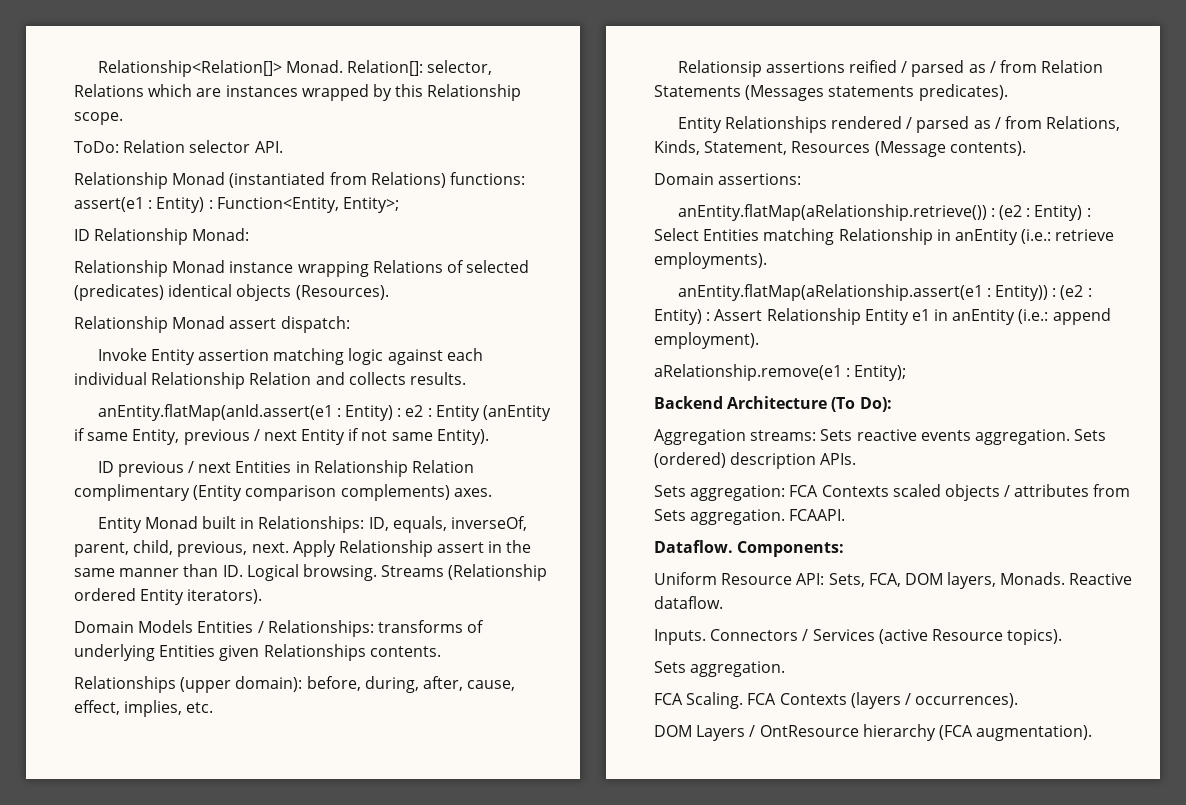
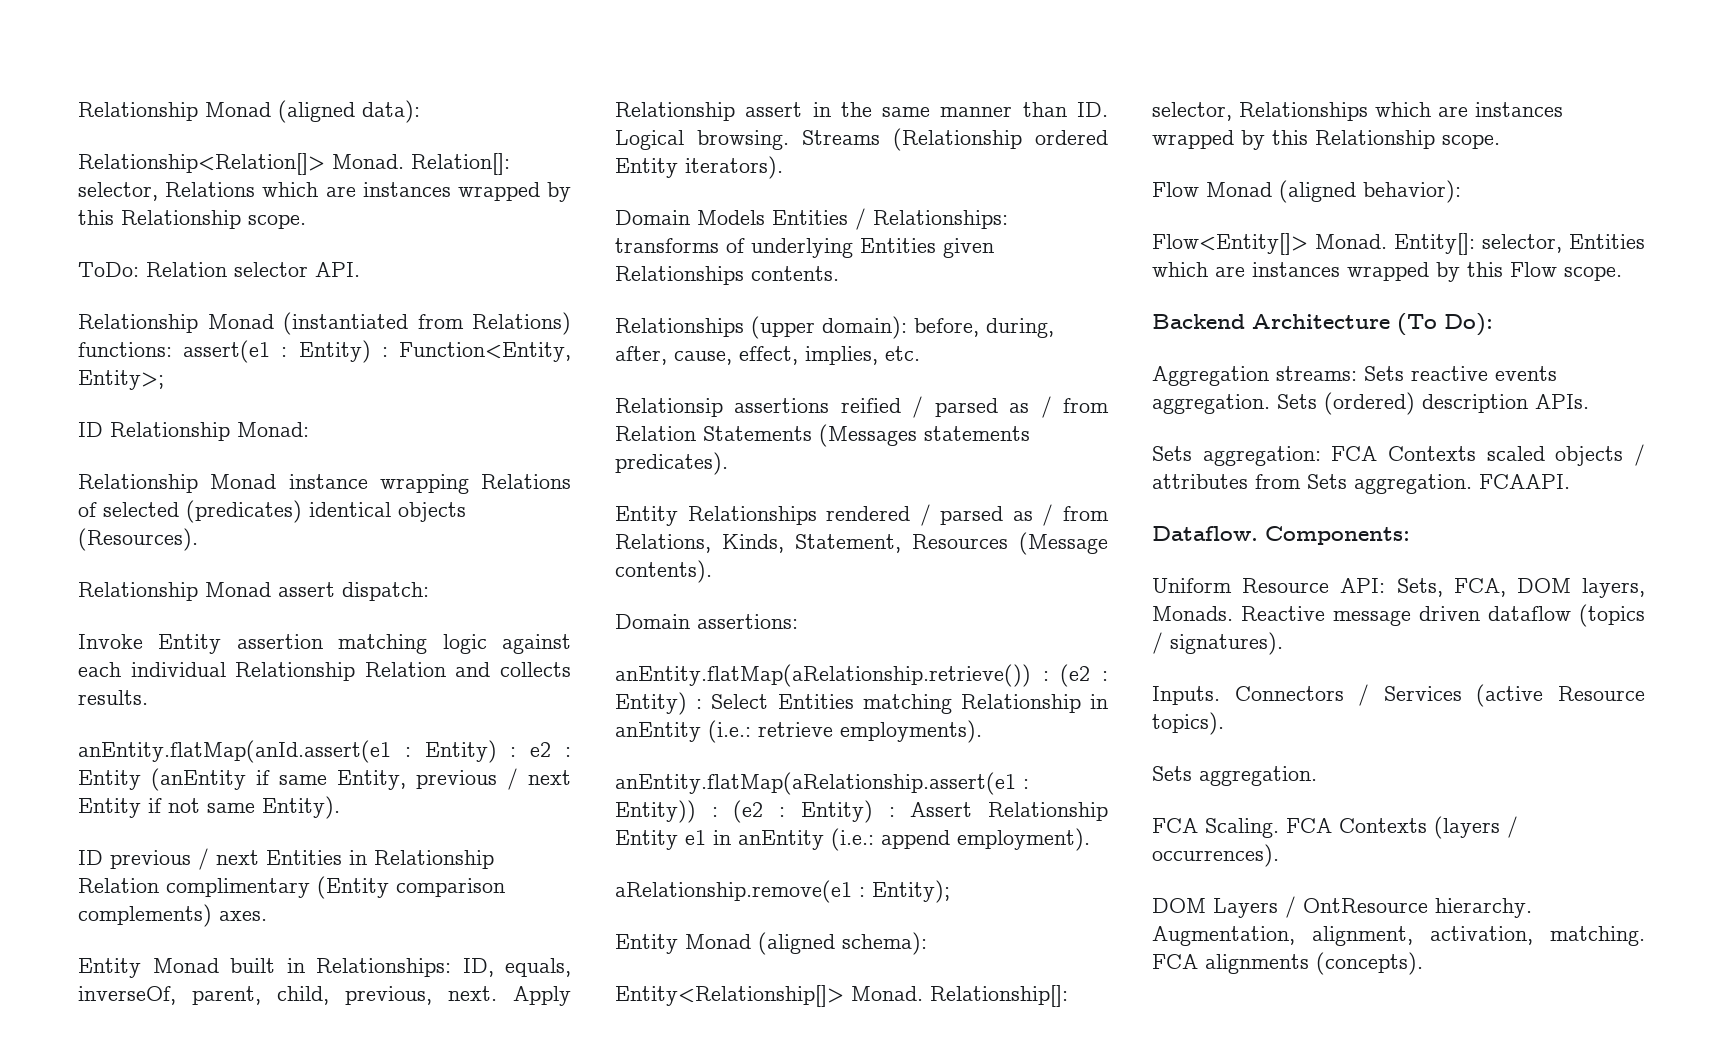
+ Relationship Monad (aligned data):
+ Entity Monad (aligned schema):
+ Entity<Relationship[]> Monad. Relationship[]: selector, Relationships which are instances wrapped by this Relationship scope.
+ Flow Monad (aligned behavior):
+ Flow<Entity[]> Monad. Entity[]: selector, Entities which are instances wrapped by this Flow scope.
- Reactive dataflow.
+ Reactive message driven dataflow (topics / signatures).
- DOM Layers / OntResource hierarchy (FCA augmentation).
+ DOM Layers / OntResource hierarchy. Augmentation, alignment, activation, matching. FCA alignments (concepts).

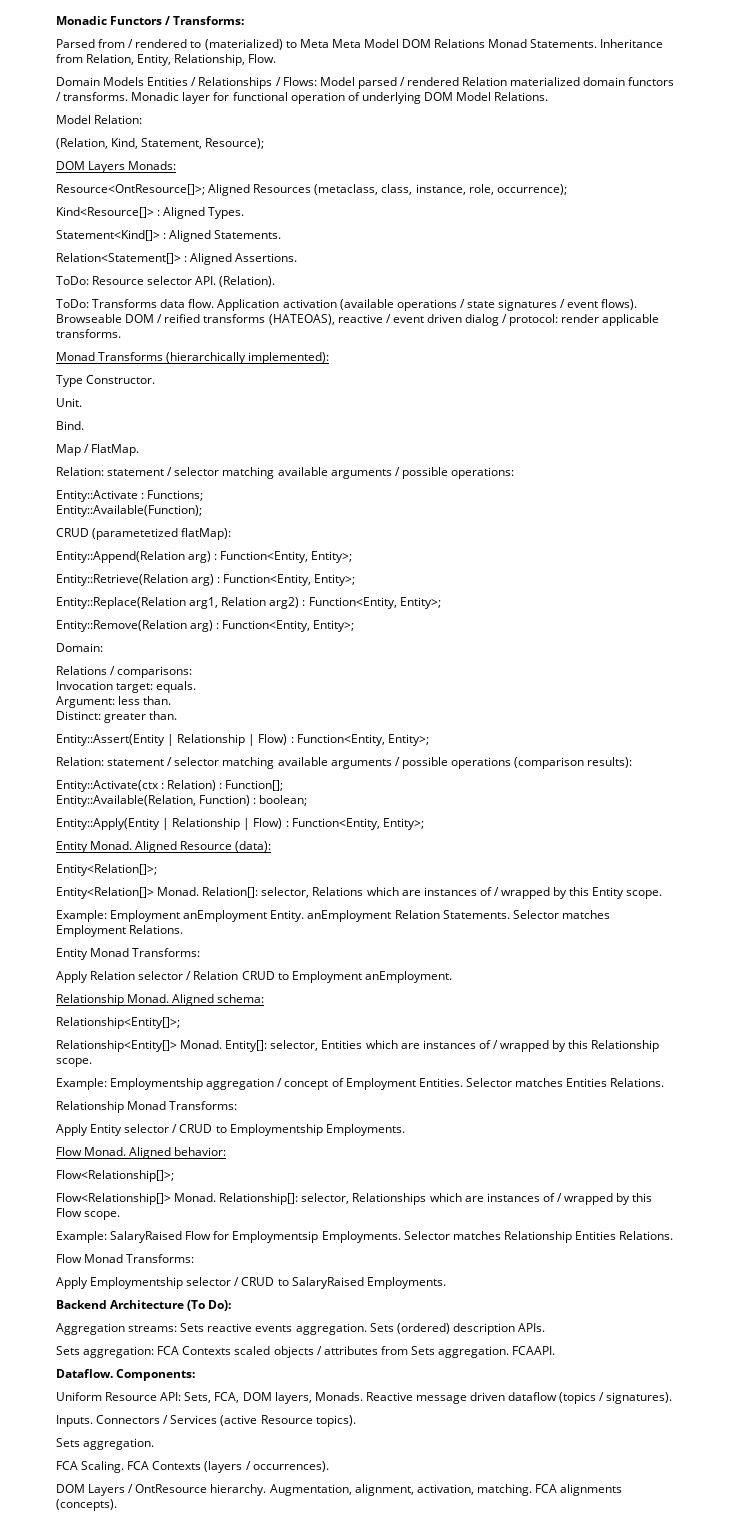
- Relationship Monad (aligned data):
- Relationship<Relation[]> Monad.
+ Monadic Functors / Transforms:
+ Parsed from / rendered to (materialized) to Meta Meta Model DOM Relations Monad Statements. Inheritance from Relation, Entity, Relationship, Flow.
+ Domain Models Entities / Relationships / Flows: Model parsed / rendered Relation materialized domain functors / transforms. Monadic layer for functional operation of underlying DOM Model Relations.
+ Model Relation:
+ (Relation, Kind, Statement, Resource);
+ DOM Layers Monads:
+ Resource<OntResource[]>; Aligned Resources (metaclass, class, instance, role, occurrence);
+ Kind<Resource[]> : Aligned Types.
+ Statement<Kind[]> : Aligned Statements.
+ Relation<Statement[]> : Aligned Assertions.
+ ToDo: Resource selector API. (Relation).
+ ToDo: Transforms data flow. Application activation (available operations / state signatures / event flows). Browseable DOM / reified transforms (HATEOAS), reactive / event driven dialog / protocol: render applicable transforms.
+ Monad Transforms (hierarchically implemented):
+ Type Constructor.
+ Unit.
+ Bind.
+ Map / FlatMap.
+ Relation: statement / selector matching available arguments / possible operations:
+ Entity::Activate : Functions;
+ Entity::Available(Function);
+ CRUD (parametetized flatMap):
+ Entity::Append(Relation arg) : Function<Entity, Entity>;
+ Entity::Retrieve(Relation arg) : Function<Entity, Entity>;
+ Entity::Replace(Relation arg1, Relation arg2) : Function<Entity, Entity>;
+ Entity::Remove(Relation arg) : Function<Entity, Entity>;
+ Domain:
+ Relations / comparisons:
+ Invocation target: equals.
+ Argument: less than.
+ Distinct: greater than.
+ Entity::Assert(Entity | Relationship | Flow) : Function<Entity, Entity>;
+ Relation: statement / selector matching available arguments / possible operations (comparison results):
+ Entity::Activate(ctx : Relation) : Function[];
+ Entity::Available(Relation, Function) : boolean;
+ Entity::Apply(Entity | Relationship | Flow) : Function<Entity, Entity>;
+ Entity Monad. Aligned Resource (data):
+ Entity<Relation[]>;
+ Entity<Relation[]> Monad.
- Relation[]: selector, Relations which are instances wrapped by this Relationship scope.
- ToDo: Relation selector API.
- Relationship Monad (instantiated from Relations) functions: assert(e1 : Entity) : Function<Entity, Entity>;
- ID Relationship Monad:
- Relationship Monad instance wrapping Relations of selected (predicates) identical objects (Resources).
- Relationship Monad assert dispatch:
- Invoke Entity assertion matching logic against each individual Relationship Relation and collects results.
- anEntity.flatMap(anId.assert(e1 : Entity) : e2 : Entity (anEntity if same Entity, previous / next Entity if not same Entity).
- ID previous / next Entities in Relationship Relation complimentary (Entity comparison complements) axes.
- Entity Monad built in Relationships: ID, equals, inverseOf, parent, child, previous, next. Apply Relationship assert in the same manner than ID. Logical browsing. Streams (Relationship ordered Entity iterators).
- Domain Models Entities / Relationships: transforms of underlying Entities given Relationships contents.
- Relationships (upper domain): before, during, after, cause, effect, implies, etc.
- Relationsip assertions reified / parsed as / from Relation Statements (Messages statements predicates).
- Entity Relationships rendered / parsed as / from Relations, Kinds, Statement, Resources (Message contents).
- Domain assertions:
- anEntity.flatMap(aRelationship.retrieve()) : (e2 : Entity) : Select Entities matching Relationship in anEntity (i.e.: retrieve employments).
- anEntity.flatMap(aRelationship.assert(e1 : Entity)) : (e2 : Entity) : Assert Relationship Entity e1 in anEntity (i.e.: append employment).
- aRelationship.remove(e1 : Entity);
- Entity Monad (aligned schema):
- Entity<Relationship[]> Monad.
+ Relation[]: selector, Relations which are instances of / wrapped by this Entity scope.
+ Example: Employment anEmployment Entity. anEmployment Relation Statements. Selector matches Employment Relations.
+ Entity Monad Transforms:
+ Apply Relation selector / Relation CRUD to Employment anEmployment.
+ Relationship Monad. Aligned schema:
+ Relationship<Entity[]>;
+ Relationship<Entity[]> Monad. Entity[]: selector, Entities which are instances of / wrapped by this Relationship scope.
+ Example: Employmentship aggregation / concept of Employment Entities. Selector matches Entities Relations.
+ Relationship Monad Transforms:
+ Apply Entity selector / CRUD to Employmentship Employments.
+ Flow Monad. Aligned behavior:
+ Flow<Relationship[]>;
+ Flow<Relationship[]> Monad.
- Relationship[]: selector, Relationships which are instances wrapped by this Relationship scope.
- Flow Monad (aligned behavior):
- Flow<Entity[]> Monad. Entity[]: selector, Entities which are instances wrapped by this Flow scope.
+ Relationship[]: selector, Relationships which are instances of / wrapped by this Flow scope.
+ Example: SalaryRaised Flow for Employmentsip Employments. Selector matches Relationship Entities Relations.
+ Flow Monad Transforms:
+ Apply Employmentship selector / CRUD to SalaryRaised Employments.

